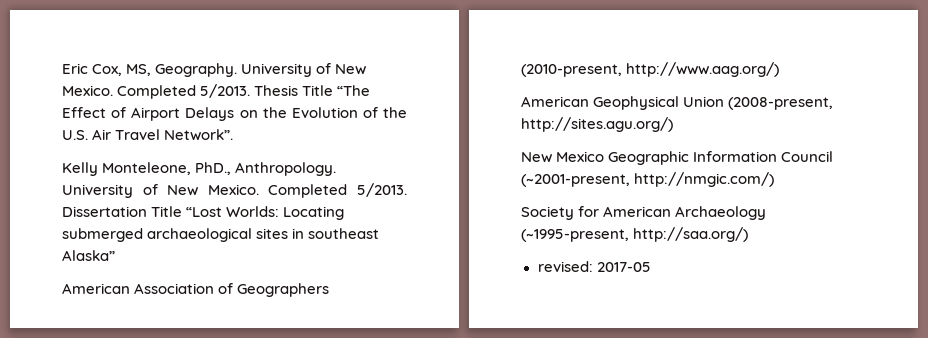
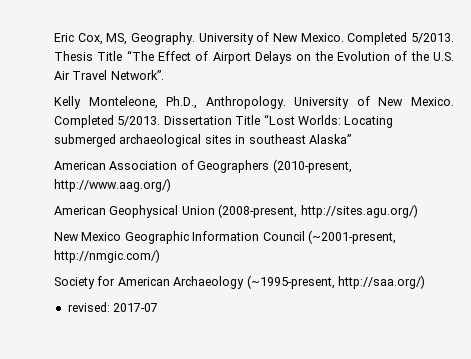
- Kelly Monteleone, PhD., Anthropology.
+ Kelly Monteleone, Ph.D., Anthropology.
- revised: 2017-05
+ revised: 2017-07

